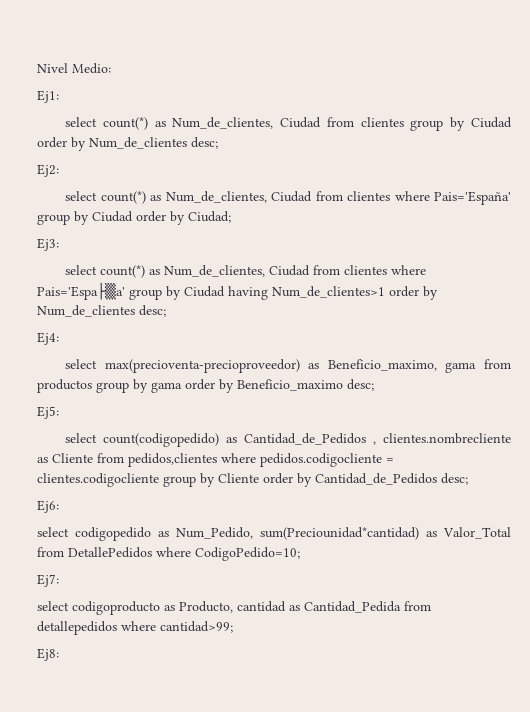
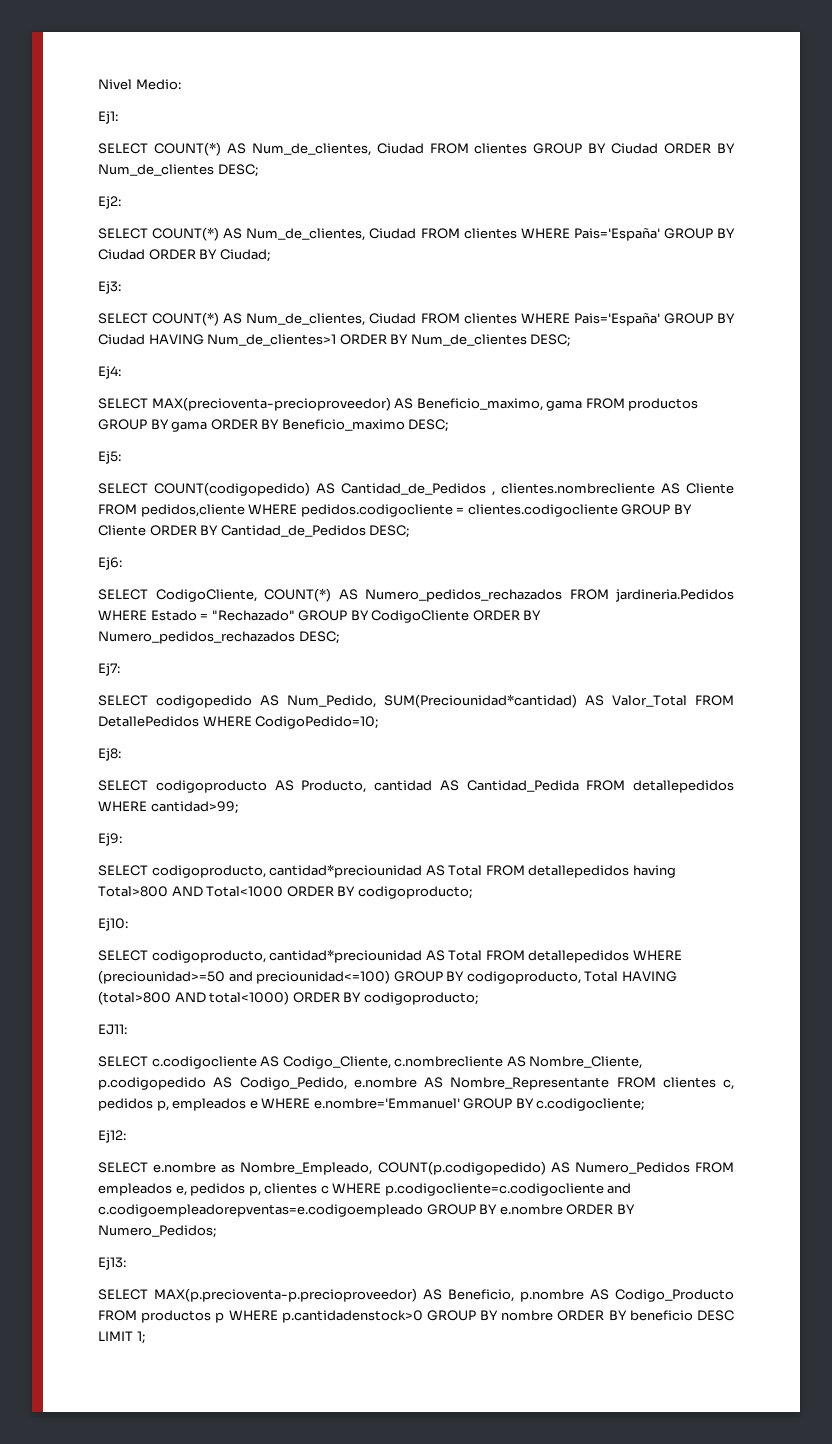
- select count(*) as Num_de_clientes, Ciudad from clientes group by Ciudad order by Num_de_clientes desc;
+ SELECT COUNT(*) AS Num_de_clientes, Ciudad FROM clientes GROUP BY Ciudad ORDER BY Num_de_clientes DESC;
  Ej2:
- select count(*) as Num_de_clientes, Ciudad from clientes where Pais='España' group by Ciudad order by Ciudad;
+ SELECT COUNT(*) AS Num_de_clientes, Ciudad FROM clientes WHERE Pais='España' GROUP BY Ciudad ORDER BY Ciudad;
  Ej3:
- select count(*) as Num_de_clientes, Ciudad from clientes where Pais='Espa├▒a' group by Ciudad having Num_de_clientes>1 order by Num_de_clientes desc;
+ SELECT COUNT(*) AS Num_de_clientes, Ciudad FROM clientes WHERE Pais='España' GROUP BY Ciudad HAVING Num_de_clientes>1 ORDER BY Num_de_clientes DESC;
  Ej4:
- select max(precioventa-precioproveedor) as Beneficio_maximo, gama from productos group by gama order by Beneficio_maximo desc;
+ SELECT MAX(precioventa-precioproveedor) AS Beneficio_maximo, gama FROM productos GROUP BY gama ORDER BY Beneficio_maximo DESC;
  Ej5:
- select count(codigopedido) as Cantidad_de_Pedidos , clientes.nombrecliente as Cliente from pedidos,clientes where pedidos.codigocliente = clientes.codigocliente group by Cliente order by Cantidad_de_Pedidos desc;
+ SELECT COUNT(codigopedido) AS Cantidad_de_Pedidos , clientes.nombrecliente AS Cliente FROM pedidos,cliente WHERE pedidos.codigocliente = clientes.codigocliente GROUP BY Cliente ORDER BY Cantidad_de_Pedidos DESC;
  Ej6:
- select codigopedido as Num_Pedido, sum(Preciounidad*cantidad) as Valor_Total from DetallePedidos where CodigoPedido=10;
+ SELECT CodigoCliente, COUNT(*) AS Numero_pedidos_rechazados FROM jardineria.Pedidos WHERE Estado = "Rechazado" GROUP BY CodigoCliente ORDER BY Numero_pedidos_rechazados DESC;
  Ej7:
- select codigoproducto as Producto, cantidad as Cantidad_Pedida from detallepedidos where cantidad>99;
+ SELECT codigopedido AS Num_Pedido, SUM(Preciounidad*cantidad) AS Valor_Total FROM DetallePedidos WHERE CodigoPedido=10;
  Ej8:
+ SELECT codigoproducto AS Producto, cantidad AS Cantidad_Pedida FROM detallepedidos WHERE cantidad>99;
+ Ej9:
+ SELECT codigoproducto, cantidad*preciounidad AS Total FROM detallepedidos having Total>800 AND Total<1000 ORDER BY codigoproducto;
+ Ej10:
+ SELECT codigoproducto, cantidad*preciounidad AS Total FROM detallepedidos WHERE (preciounidad>=50 and preciounidad<=100) GROUP BY codigoproducto, Total HAVING (total>800 AND total<1000) ORDER BY codigoproducto;
+ EJ11:
+ SELECT c.codigocliente AS Codigo_Cliente, c.nombrecliente AS Nombre_Cliente, p.codigopedido AS Codigo_Pedido, e.nombre AS Nombre_Representante FROM clientes c, pedidos p, empleados e WHERE e.nombre='Emmanuel' GROUP BY c.codigocliente;
+ Ej12:
+ SELECT e.nombre as Nombre_Empleado, COUNT(p.codigopedido) AS Numero_Pedidos FROM empleados e, pedidos p, clientes c WHERE p.codigocliente=c.codigocliente and c.codigoempleadorepventas=e.codigoempleado GROUP BY e.nombre ORDER BY Numero_Pedidos;
+ Ej13:
+ SELECT MAX(p.precioventa-p.precioproveedor) AS Beneficio, p.nombre AS Codigo_Producto FROM productos p WHERE p.cantidadenstock>0 GROUP BY nombre ORDER BY beneficio DESC LIMIT 1;

